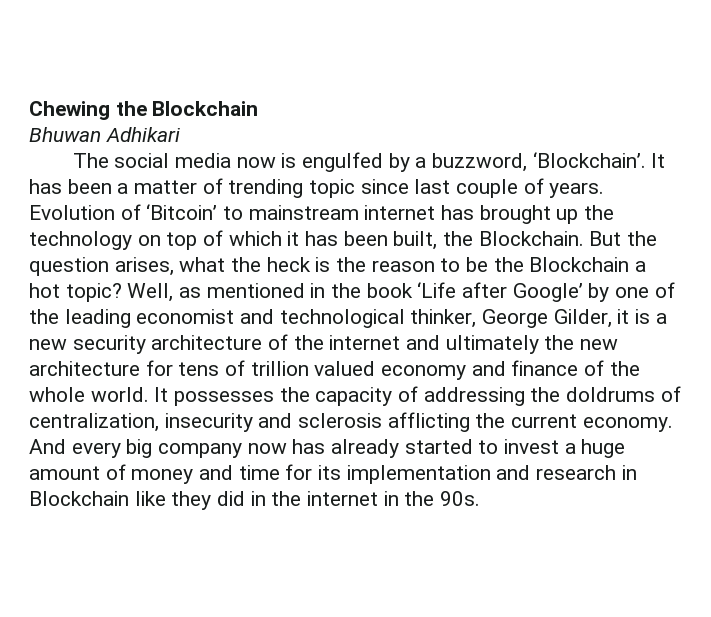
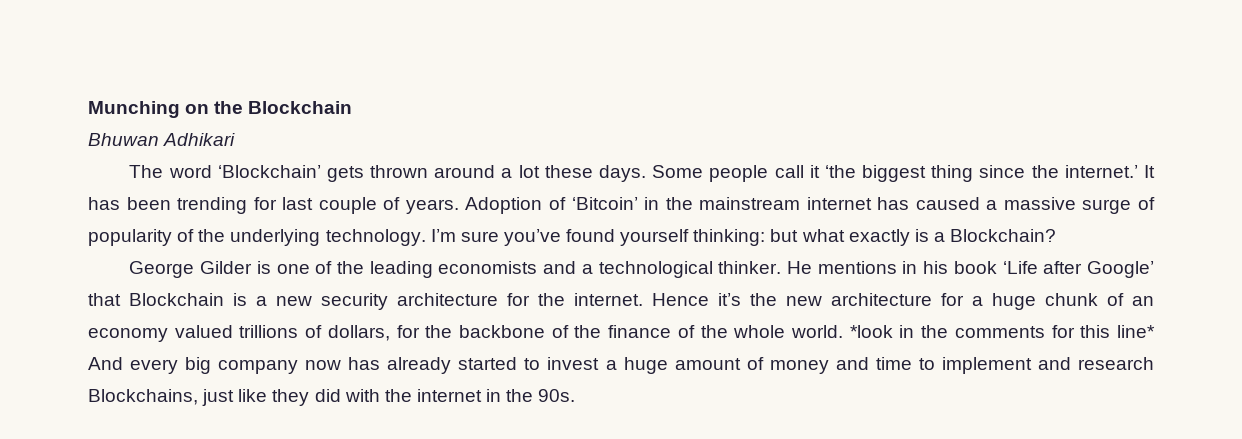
- Chewing the Blockchain
+ Munching on the Blockchain
- The social media now is engulfed by a buzzword, ‘Blockchain’. It has been a matter of trending topic since last couple of years.
+ The word ‘Blockchain’ gets thrown around a lot these days. Some people call it ‘the biggest thing since the internet.’ It has been trending for last couple of years.
- Evolution of ‘Bitcoin’ to mainstream internet has brought up the technology on top of which it has been built, the Blockchain. But the question arises, what the heck is the reason to be the Blockchain a hot topic? Well, as mentioned in the book ‘Life after Google’ by one of the leading economist and technological thinker, George Gilder, it is a new security architecture of the internet and ultimately the new architecture for tens of trillion valued economy and finance of the whole world.
+ Adoption of ‘Bitcoin’ in the mainstream internet has caused a massive surge of popularity of the underlying technology. I’m sure you’ve found yourself thinking: but what exactly is a Blockchain?
+ George Gilder is one of the leading economists and a technological thinker. He mentions in his book ‘Life after Google’ that Blockchain is a new security architecture for the internet. Hence it’s the new architecture for a huge chunk of an economy valued trillions of dollars, for the backbone of the finance of the whole world.
- It possesses the capacity of addressing the doldrums of centralization, insecurity and sclerosis afflicting the current economy. And every big company now has already started to invest a huge amount of money and time for its implementation and research in Blockchain like they did in the internet in the 90s.
+ *look in the comments for this line* And every big company now has already started to invest a huge amount of money and time to implement and research Blockchains, just like they did with the internet in the 90s.

